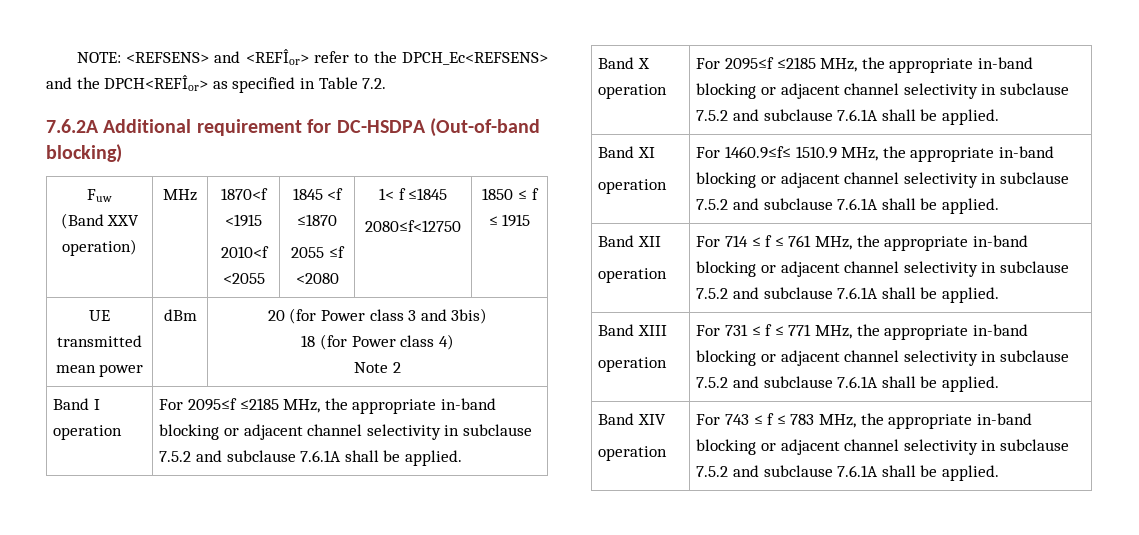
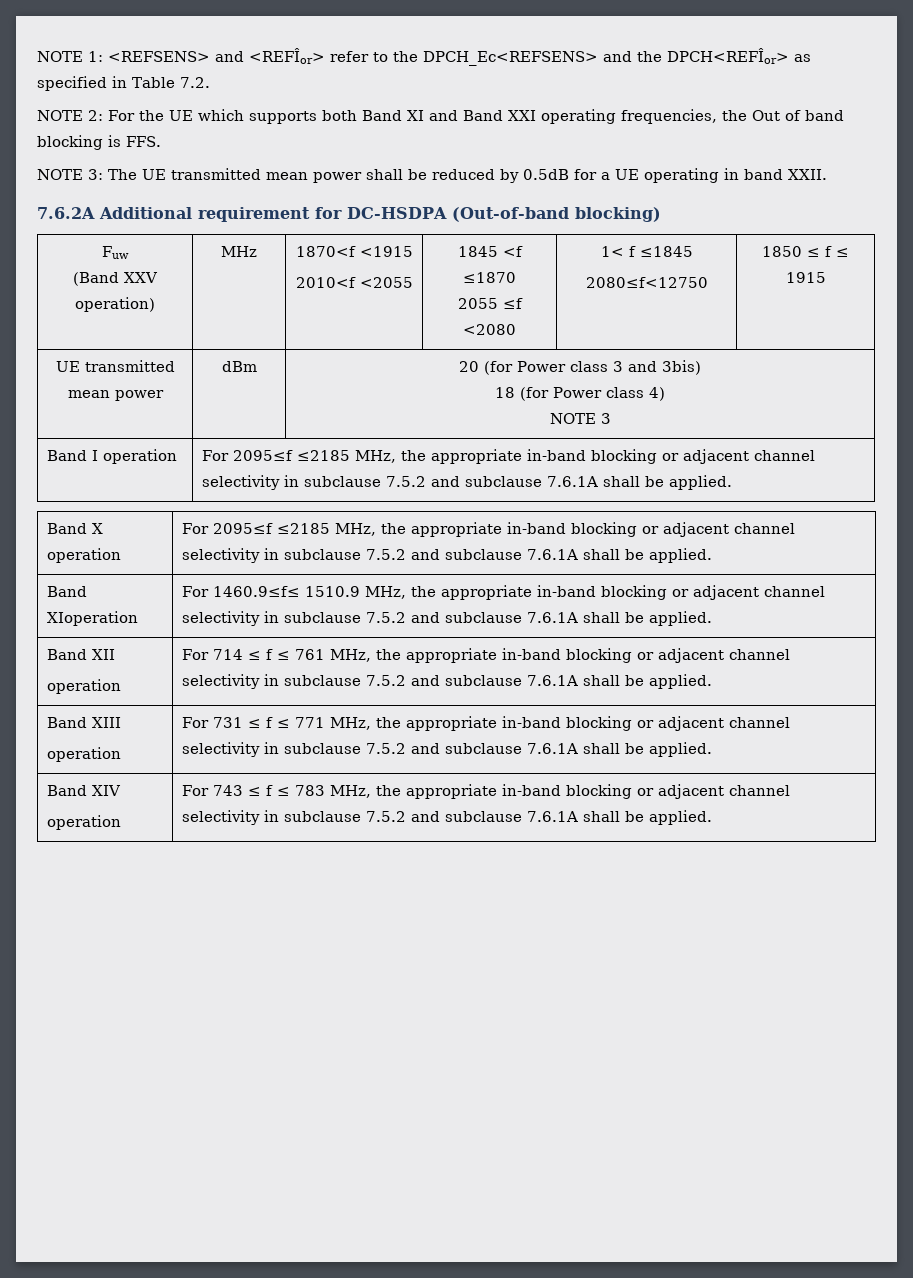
- NOTE: <REFSENS> and <REFÎor> refer to the DPCH_Ec<REFSENS> and the DPCH<REFÎor> as specified in Table 7.2.
+ NOTE 1: <REFSENS> and <REFÎor> refer to the DPCH_Ec<REFSENS> and the DPCH<REFÎor> as specified in Table 7.2.
+ NOTE 2: For the UE which supports both Band XI and Band XXI operating frequencies, the Out of band blocking is FFS.
+ NOTE 3: The UE transmitted mean power shall be reduced by 0.5dB for a UE operating in band XXII.
  UE transmitted mean power | dBm | 20 (for Power class 3 and 3bis)
  18 (for Power class 4)
- Note 2
+ NOTE 3
- Band XI
- operation | For 1460.9≤f≤ 1510.9 MHz, the appropriate in-band blocking or adjacent channel selectivity in subclause 7.5.2 and subclause 7.6.1A shall be applied.
+ Band XIoperation | For 1460.9≤f≤ 1510.9 MHz, the appropriate in-band blocking or adjacent channel selectivity in subclause 7.5.2 and subclause 7.6.1A shall be applied.

